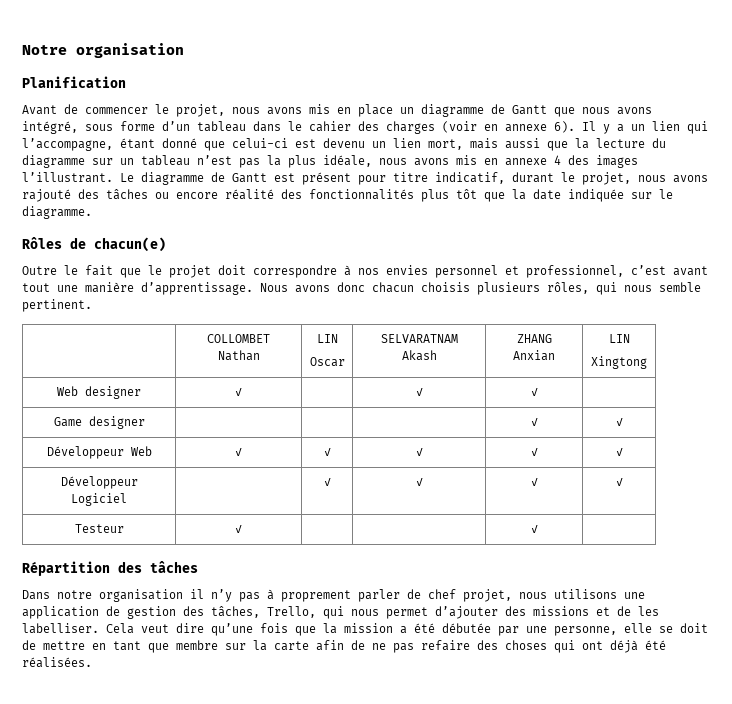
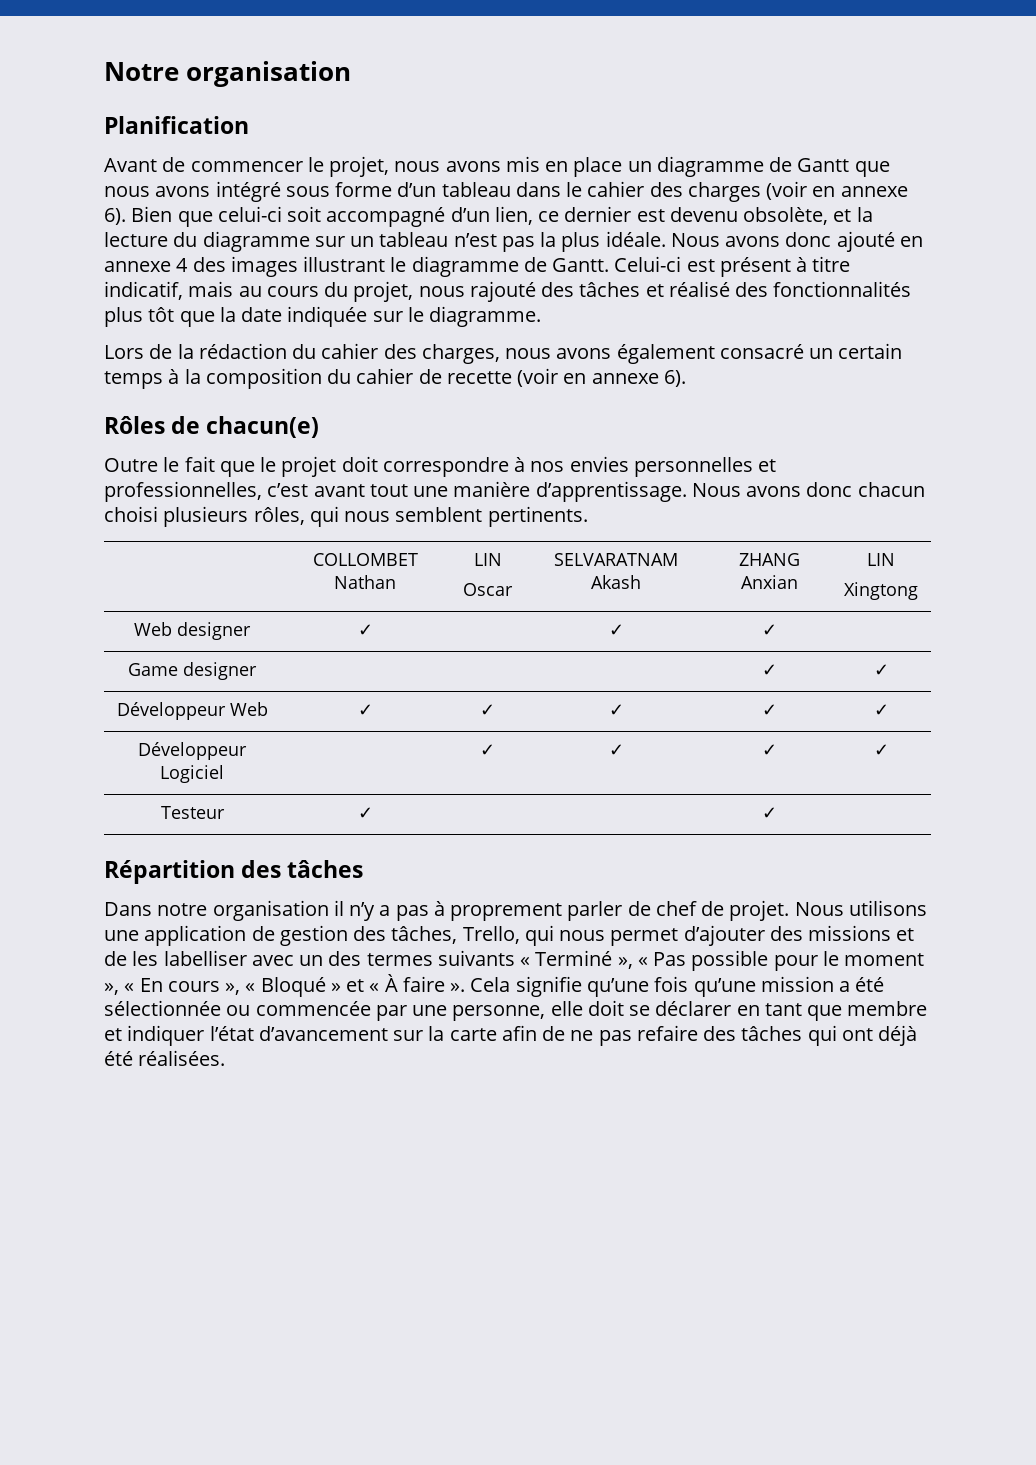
- Avant de commencer le projet, nous avons mis en place un diagramme de Gantt que nous avons intégré, sous forme d’un tableau dans le cahier des charges (voir en annexe 6).
+ Avant de commencer le projet, nous avons mis en place un diagramme de Gantt que nous avons intégré sous forme d’un tableau dans le cahier des charges (voir en annexe 6).
- Il y a un lien qui l’accompagne, étant donné que celui-ci est devenu un lien mort, mais aussi que la lecture du diagramme sur un tableau n’est pas la plus idéale, nous avons mis en annexe 4 des images l’illustrant. Le diagramme de Gantt est présent pour titre indicatif, durant le projet, nous avons rajouté des tâches ou encore réalité des fonctionnalités plus tôt que la date indiquée sur le diagramme.
+ Bien que celui-ci soit accompagné d’un lien, ce dernier est devenu obsolète, et la lecture du diagramme sur un tableau n’est pas la plus idéale. Nous avons donc ajouté en annexe 4 des images illustrant le diagramme de Gantt. Celui-ci est présent à titre indicatif, mais au cours du projet, nous rajouté des tâches et réalisé des fonctionnalités plus tôt que la date indiquée sur le diagramme.
+ Lors de la rédaction du cahier des charges, nous avons également consacré un certain temps à la composition du cahier de recette (voir en annexe 6).
- Outre le fait que le projet doit correspondre à nos envies personnel et professionnel, c’est avant tout une manière d’apprentissage.
+ Outre le fait que le projet doit correspondre à nos envies personnelles et professionnelles, c’est avant tout une manière d’apprentissage.
- Nous avons donc chacun choisis plusieurs rôles, qui nous semble pertinent.
+ Nous avons donc chacun choisi plusieurs rôles, qui nous semblent pertinents.
- Dans notre organisation il n’y pas à proprement parler de chef projet, nous utilisons une application de gestion des tâches, Trello, qui nous permet d’ajouter des missions et de les labelliser. Cela veut dire qu’une fois que la mission a été débutée par une personne, elle se doit de mettre en tant que membre sur la carte afin de ne pas refaire des choses qui ont déjà été réalisées.
+ Dans notre organisation il n’y a pas à proprement parler de chef de projet. Nous utilisons une application de gestion des tâches, Trello, qui nous permet d’ajouter des missions et de les labelliser avec un des termes suivants « Terminé », « Pas possible pour le moment », « En cours », « Bloqué » et « À faire ». Cela signifie qu’une fois qu’une mission a été sélectionnée ou commencée par une personne, elle doit se déclarer en tant que membre et indiquer l’état d’avancement sur la carte afin de ne pas refaire des tâches qui ont déjà été réalisées.

